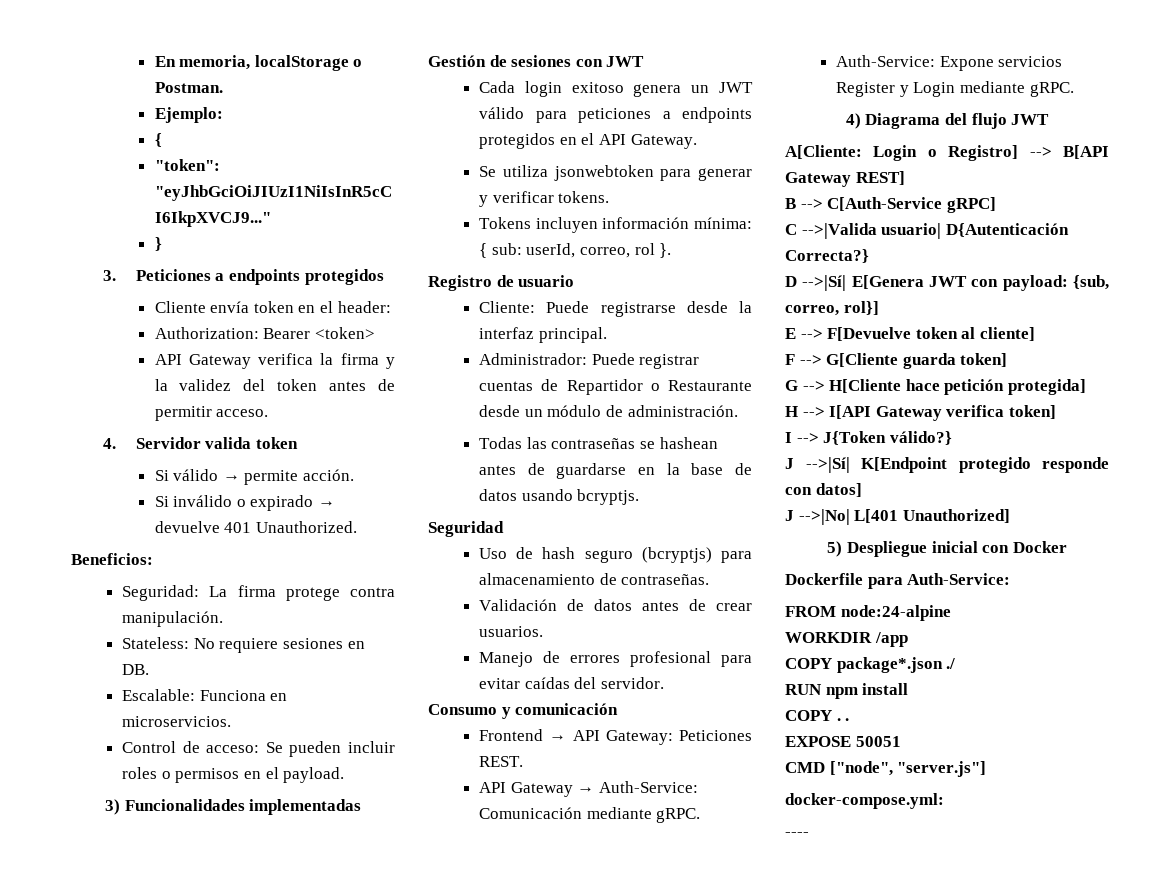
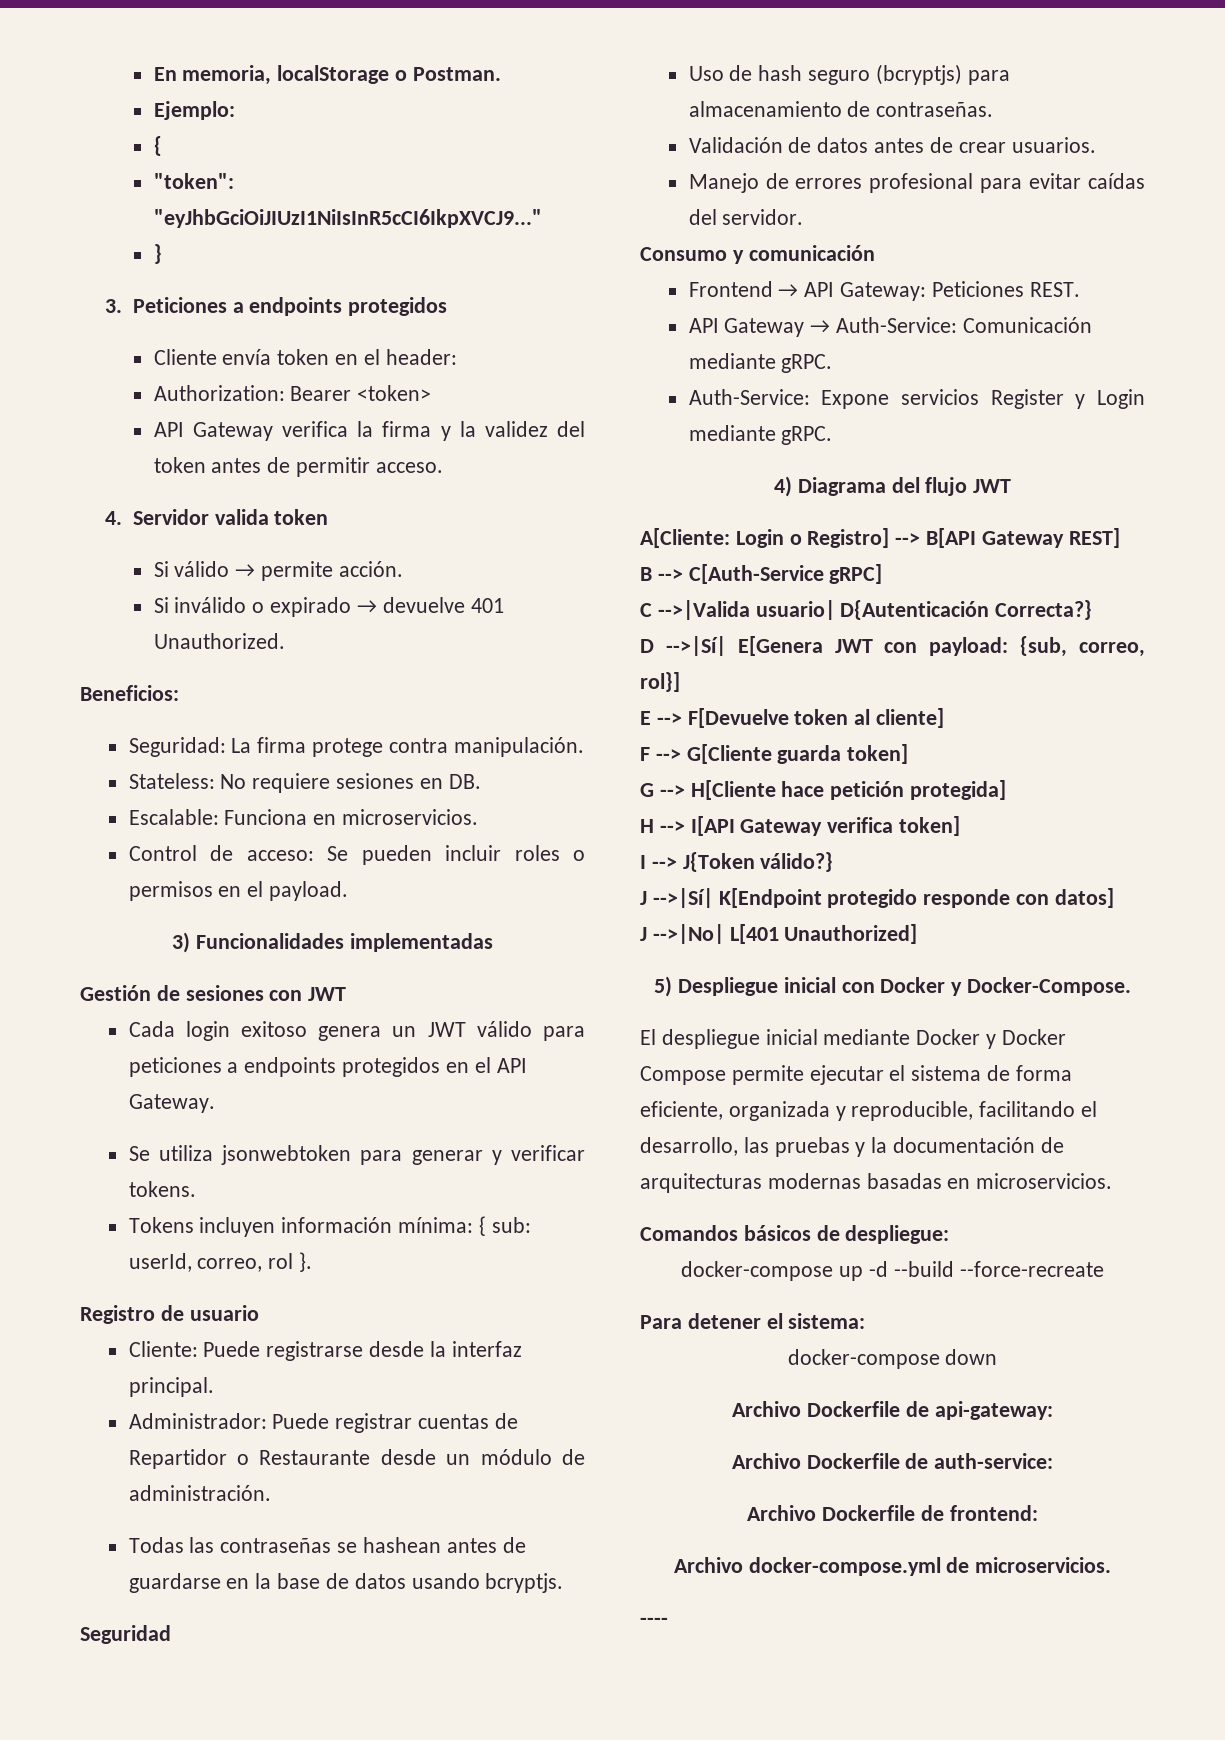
- 5) Despliegue inicial con Docker
- Dockerfile para Auth-Service:
- FROM node:24-alpine
- WORKDIR /app
- COPY package*.json ./
- RUN npm install
- COPY . .
- EXPOSE 50051
- CMD ["node", "server.js"]
- docker-compose.yml:
+ 5) Despliegue inicial con Docker y Docker-Compose.
+ El despliegue inicial mediante Docker y Docker Compose permite ejecutar el sistema de forma eficiente, organizada y reproducible, facilitando el desarrollo, las pruebas y la documentación de arquitecturas modernas basadas en microservicios.
+ Comandos básicos de despliegue:
+ docker-compose up -d --build --force-recreate
+ Para detener el sistema:
+ docker-compose down
+ Archivo Dockerfile de api-gateway:
+ Archivo Dockerfile de auth-service:
+ Archivo Dockerfile de frontend:
+ Archivo docker-compose.yml de microservicios.

